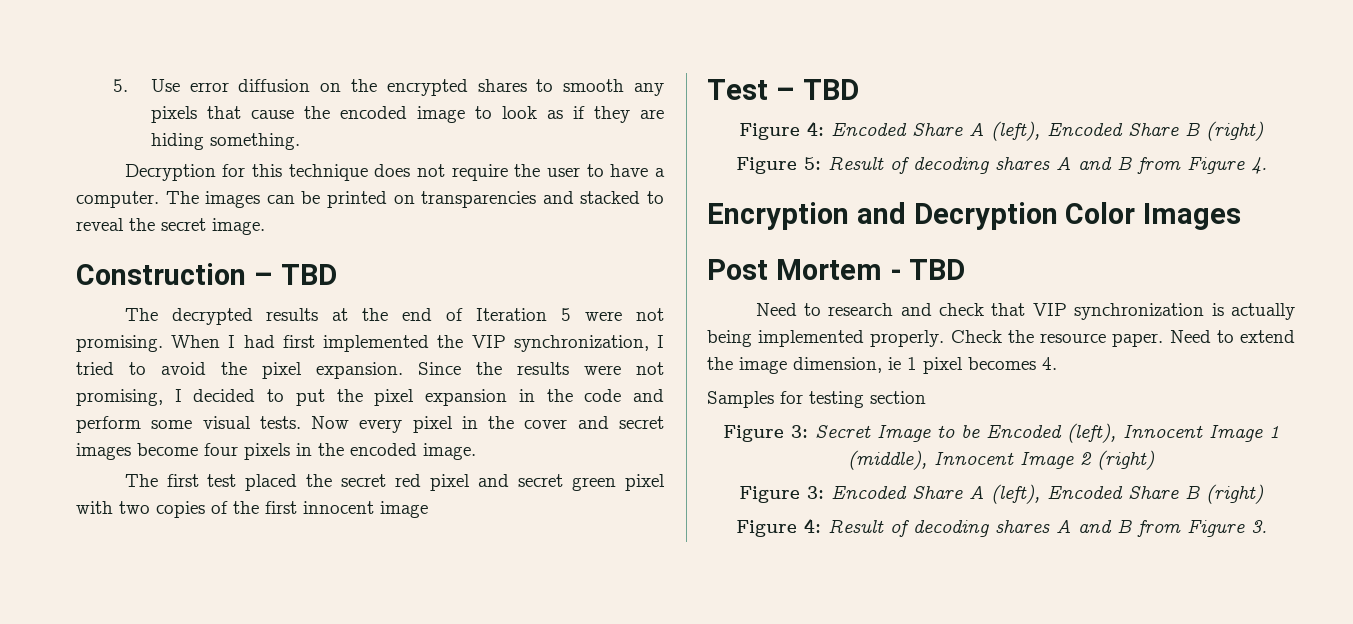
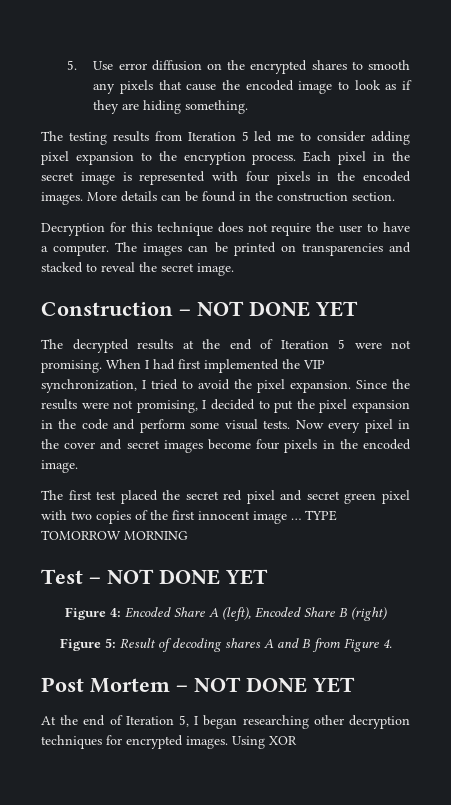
+ The testing results from Iteration 5 led me to consider adding pixel expansion to the encryption process. Each pixel in the secret image is represented with four pixels in the encoded images. More details can be found in the construction section.
- Construction – TBD
+ Construction – NOT DONE YET
- The first test placed the secret red pixel and secret green pixel with two copies of the first innocent image
+ The first test placed the secret red pixel and secret green pixel with two copies of the first innocent image … TYPE TOMORROW MORNING
- Test – TBD
+ Test – NOT DONE YET
- Encryption and Decryption Color Images
- Post Mortem - TBD
- Need to research and check that VIP synchronization is actually being implemented properly. Check the resource paper. Need to extend the image dimension, ie 1 pixel becomes 4.
- Samples for testing section
- Figure 3: Secret Image to be Encoded (left), Innocent Image 1 (middle), Innocent Image 2 (right)
- Figure 3: Encoded Share A (left), Encoded Share B (right)
- Figure 4: Result of decoding shares A and B from Figure 3.
+ Post Mortem – NOT DONE YET
+ At the end of Iteration 5, I began researching other decryption techniques for encrypted images. Using XOR

